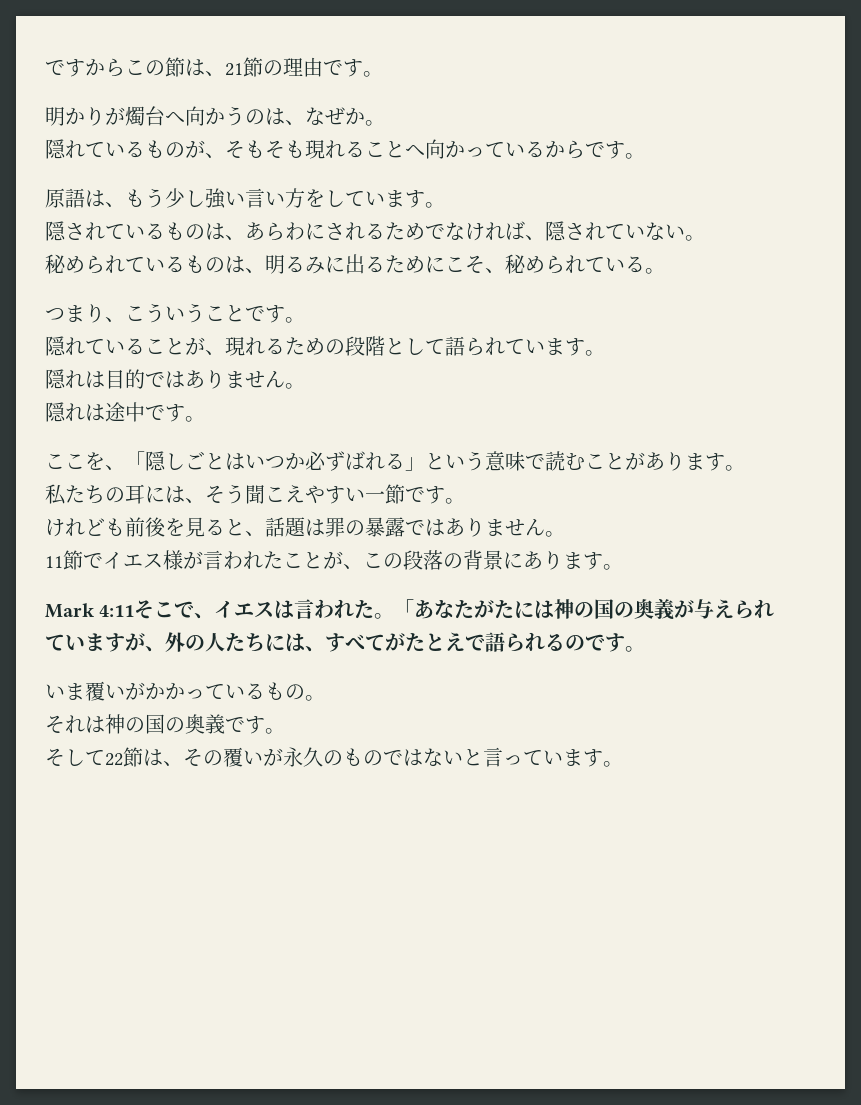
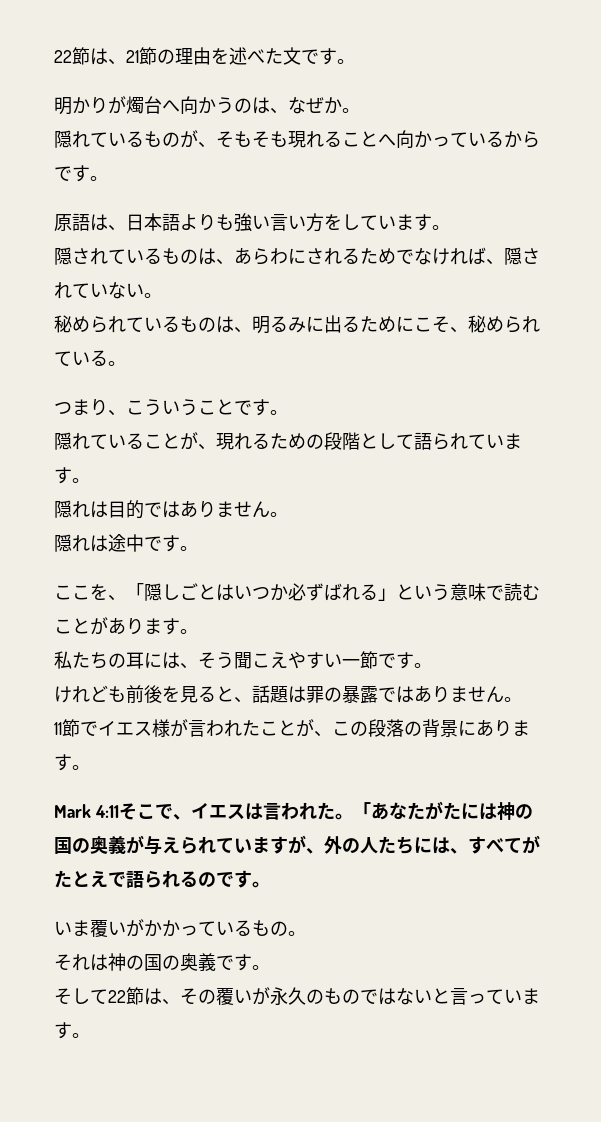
- ですからこの節は、21節の理由です。
+ 22節は、21節の理由を述べた文です。
- 原語は、もう少し強い言い方をしています。
+ 原語は、日本語よりも強い言い方をしています。

